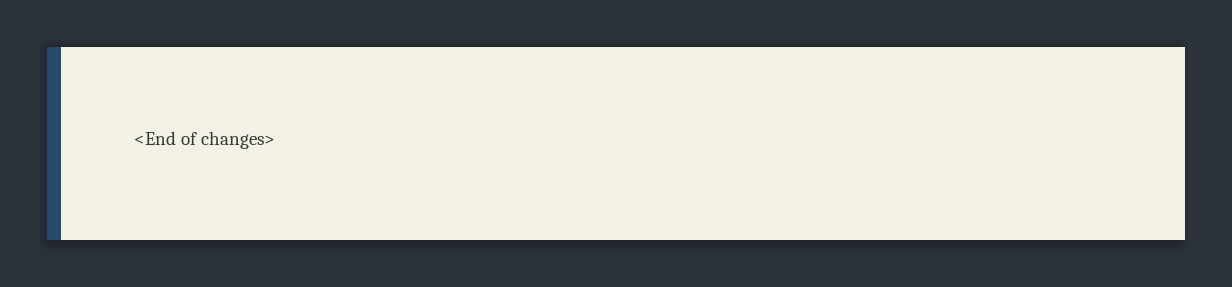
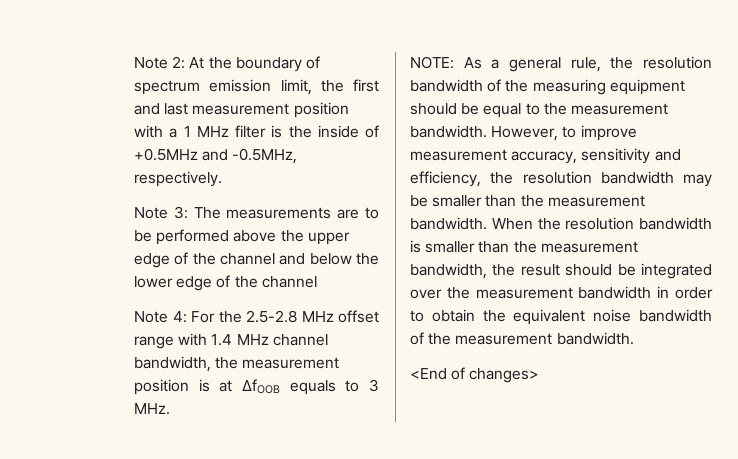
+ Note 2: At the boundary of spectrum emission limit, the first and last measurement position with a 1 MHz filter is the inside of +0.5MHz and -0.5MHz, respectively.
+ Note 3: The measurements are to be performed above the upper edge of the channel and below the lower edge of the channel
+ Note 4: For the 2.5-2.8 MHz offset range with 1.4 MHz channel bandwidth, the measurement position is at ΔfOOB equals to 3 MHz.
+ NOTE: As a general rule, the resolution bandwidth of the measuring equipment should be equal to the measurement bandwidth. However, to improve measurement accuracy, sensitivity and efficiency, the resolution bandwidth may be smaller than the measurement bandwidth. When the resolution bandwidth is smaller than the measurement bandwidth, the result should be integrated over the measurement bandwidth in order to obtain the equivalent noise bandwidth of the measurement bandwidth.

